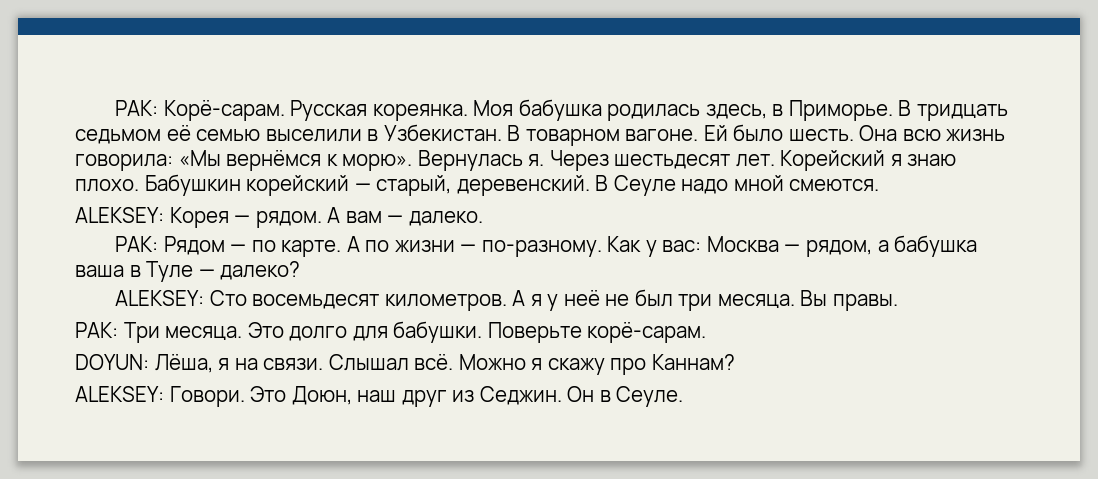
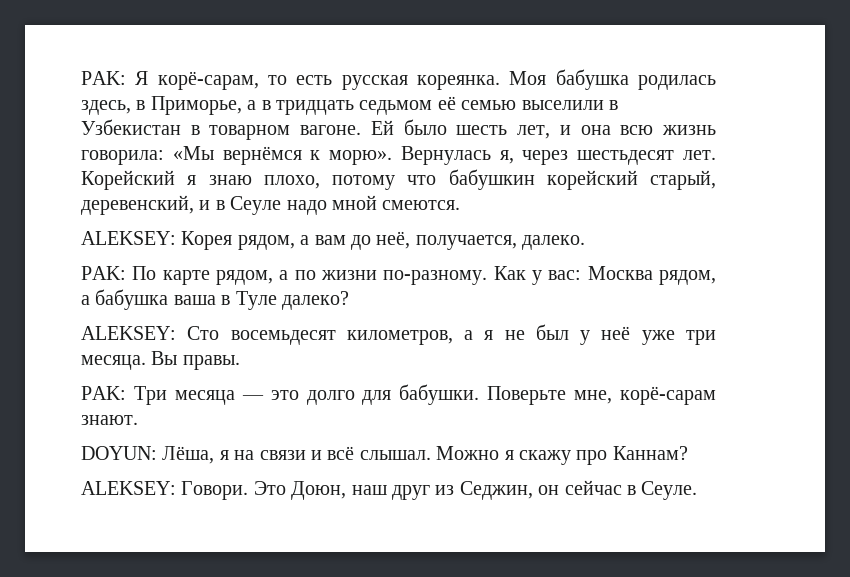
- PAK: Корё-сарам. Русская кореянка.
+ PAK: Я корё-сарам, то есть русская кореянка.
- Моя бабушка родилась здесь, в Приморье. В тридцать седьмом её семью выселили в Узбекистан. В товарном вагоне.
+ Моя бабушка родилась здесь, в Приморье, а в тридцать седьмом её семью выселили в Узбекистан в товарном вагоне.
- Ей было шесть. Она всю жизнь говорила: «Мы вернёмся к морю».
+ Ей было шесть лет, и она всю жизнь говорила: «Мы вернёмся к морю».
- Вернулась я. Через шестьдесят лет.
+ Вернулась я, через шестьдесят лет.
- Корейский я знаю плохо. Бабушкин корейский — старый, деревенский. В Сеуле надо мной смеются.
+ Корейский я знаю плохо, потому что бабушкин корейский старый, деревенский, и в Сеуле надо мной смеются.
- ALEKSEY: Корея — рядом. А вам — далеко.
- PAK: Рядом — по карте. А по жизни — по-разному.
+ ALEKSEY: Корея рядом, а вам до неё, получается, далеко.
+ PAK: По карте рядом, а по жизни по-разному.
- Как у вас: Москва — рядом, а бабушка ваша в Туле — далеко?
+ Как у вас: Москва рядом, а бабушка ваша в Туле далеко?
- ALEKSEY: Сто восемьдесят километров. А я у неё не был три месяца.
+ ALEKSEY: Сто восемьдесят километров, а я не был у неё уже три месяца.
- PAK: Три месяца. Это долго для бабушки.
+ PAK: Три месяца — это долго для бабушки.
- Поверьте корё-сарам.
+ Поверьте мне, корё-сарам знают.
- DOYUN: Лёша, я на связи. Слышал всё.
+ DOYUN: Лёша, я на связи и всё слышал.
- Это Доюн, наш друг из Седжин. Он в Сеуле.
+ Это Доюн, наш друг из Седжин, он сейчас в Сеуле.

